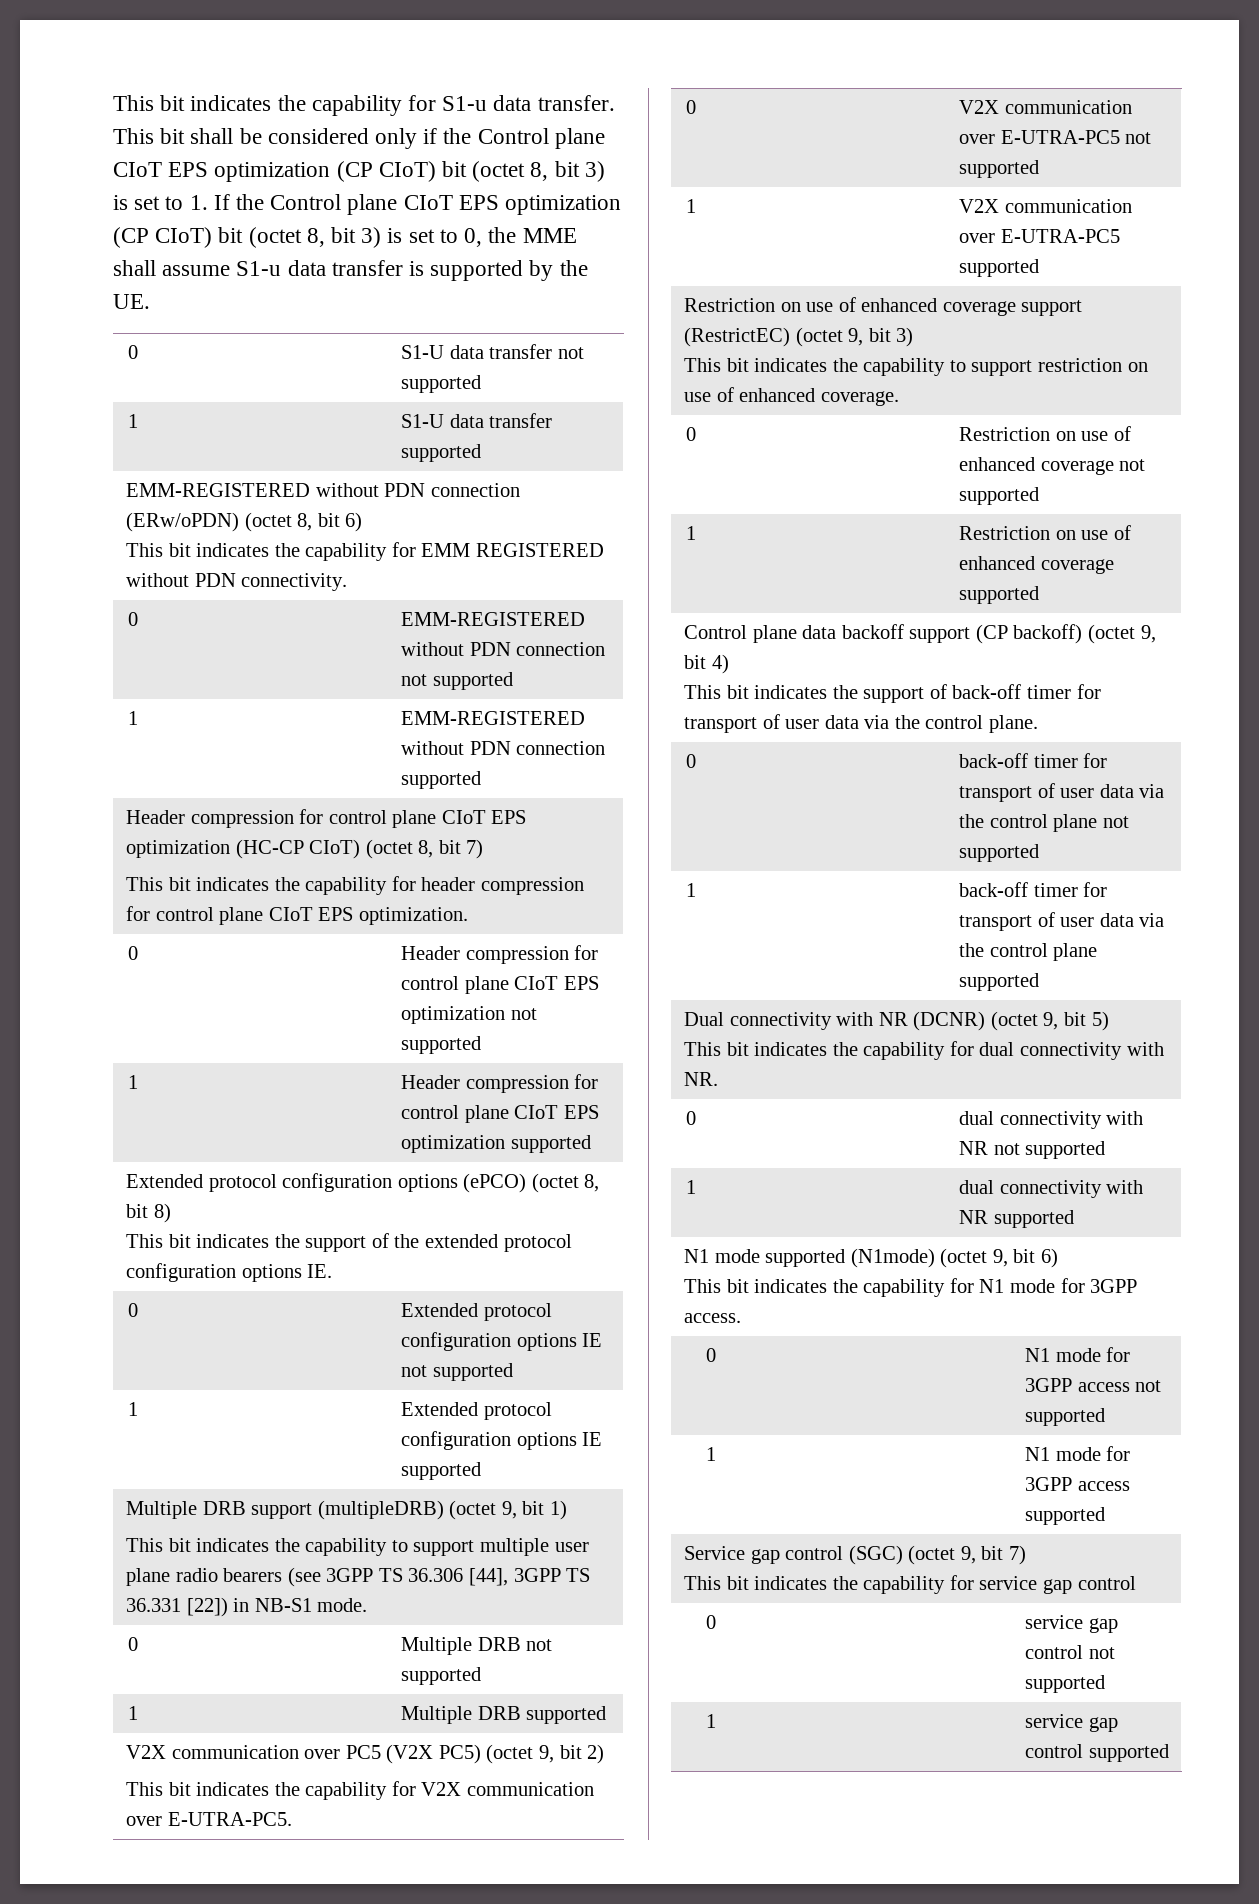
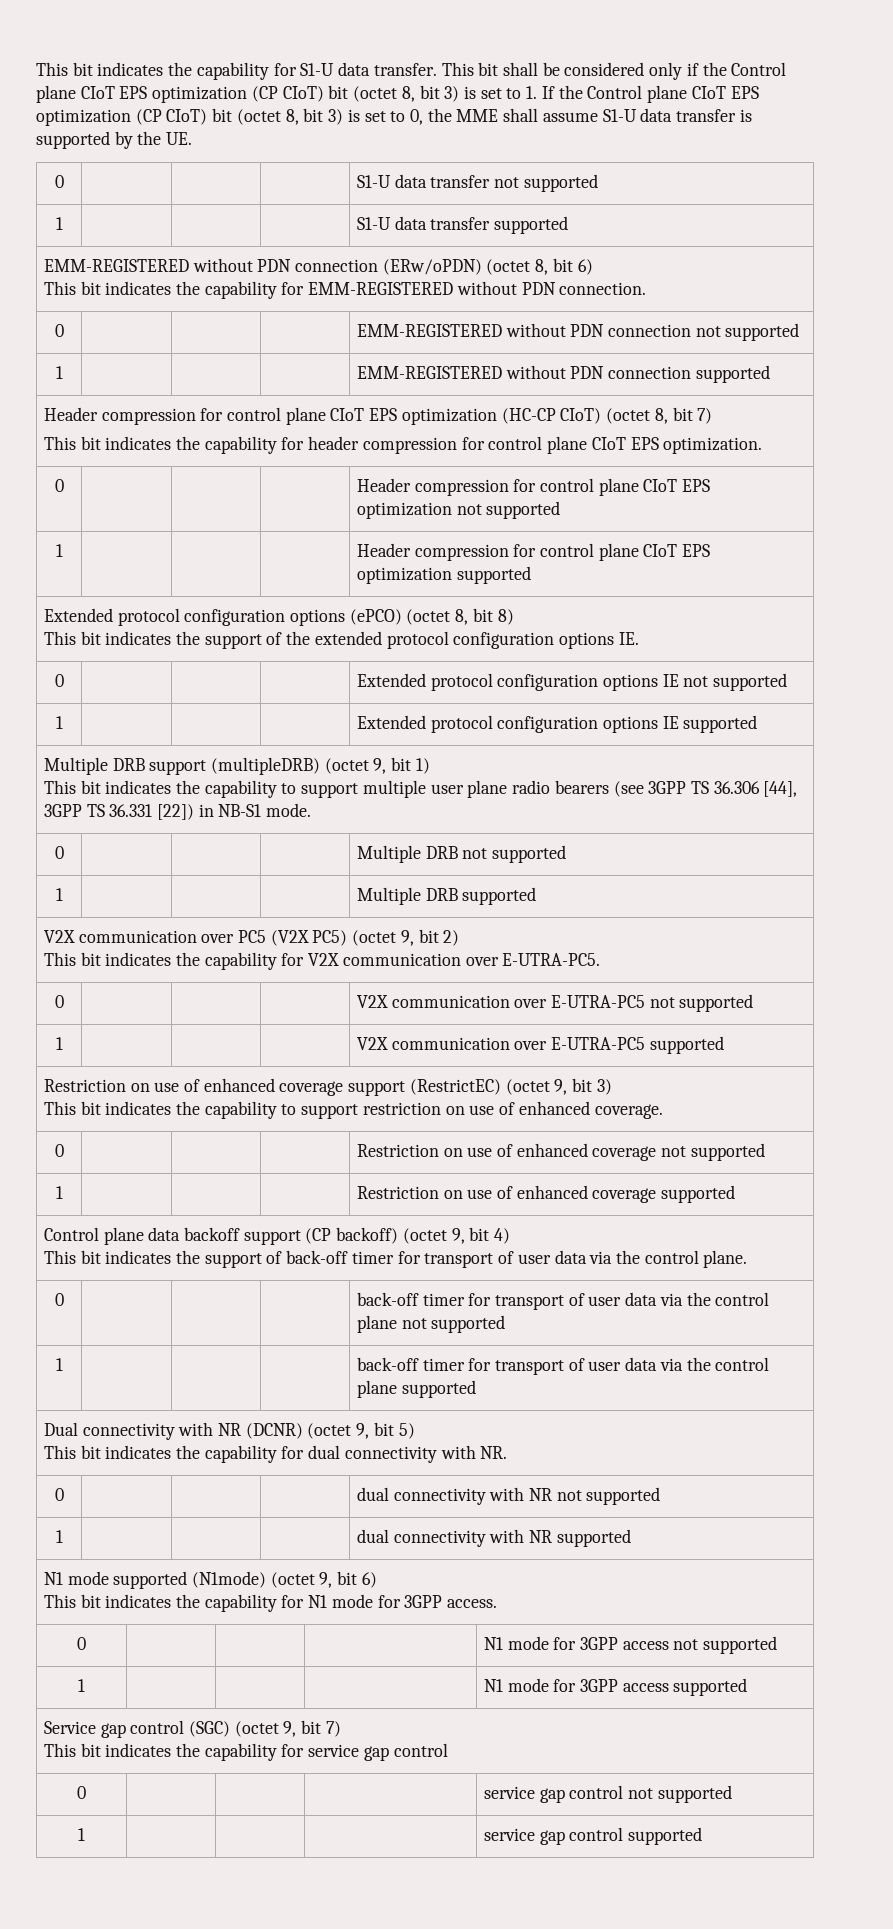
- This bit indicates the capability for S1-u data transfer.
+ This bit indicates the capability for S1-U data transfer.
- This bit shall be considered only if the Control plane CIoT EPS optimization (CP CIoT) bit (octet 8, bit 3) is set to 1. If the Control plane CIoT EPS optimization (CP CIoT) bit (octet 8, bit 3) is set to 0, the MME shall assume S1-u data transfer is supported by the UE.
+ This bit shall be considered only if the Control plane CIoT EPS optimization (CP CIoT) bit (octet 8, bit 3) is set to 1. If the Control plane CIoT EPS optimization (CP CIoT) bit (octet 8, bit 3) is set to 0, the MME shall assume S1-U data transfer is supported by the UE.
  EMM-REGISTERED without PDN connection (ERw/oPDN) (octet 8, bit 6)
- This bit indicates the capability for EMM REGISTERED without PDN connectivity.
+ This bit indicates the capability for EMM-REGISTERED without PDN connection.

